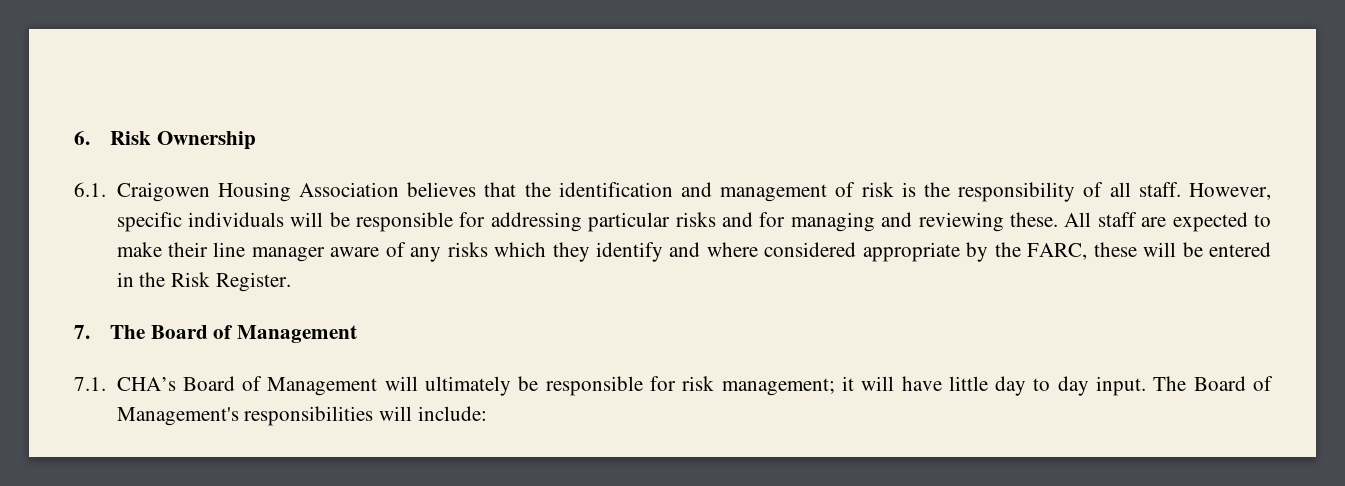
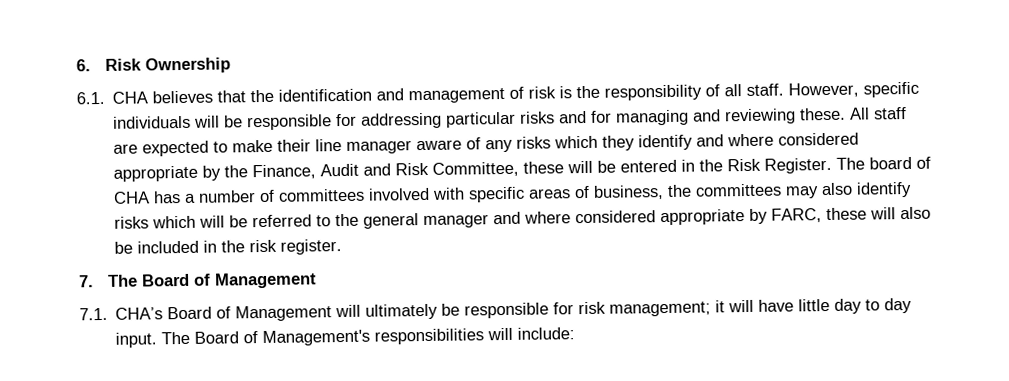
- 6.1. Craigowen Housing Association believes that the identification and management of risk is the responsibility of all staff.
+ 6.1. CHA believes that the identification and management of risk is the responsibility of all staff.
- All staff are expected to make their line manager aware of any risks which they identify and where considered appropriate by the FARC, these will be entered in the Risk Register.
+ All staff are expected to make their line manager aware of any risks which they identify and where considered appropriate by the Finance, Audit and Risk Committee, these will be entered in the Risk Register. The board of CHA has a number of committees involved with specific areas of business, the committees may also identify risks which will be referred to the general manager and where considered appropriate by FARC, these will also be included in the risk register.

